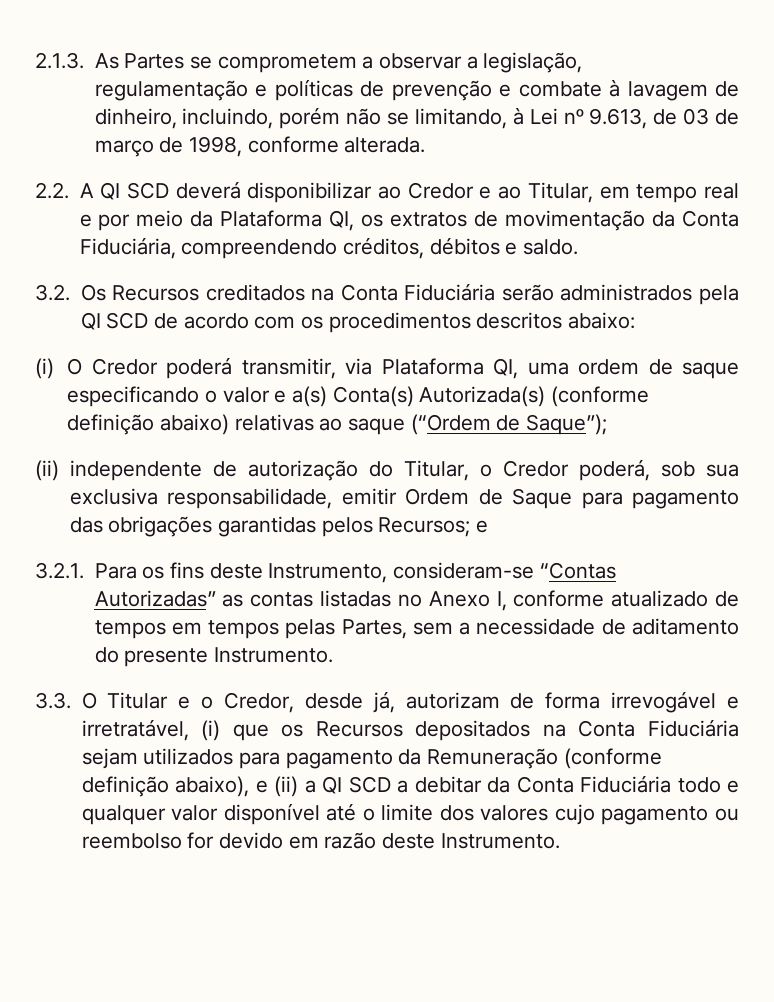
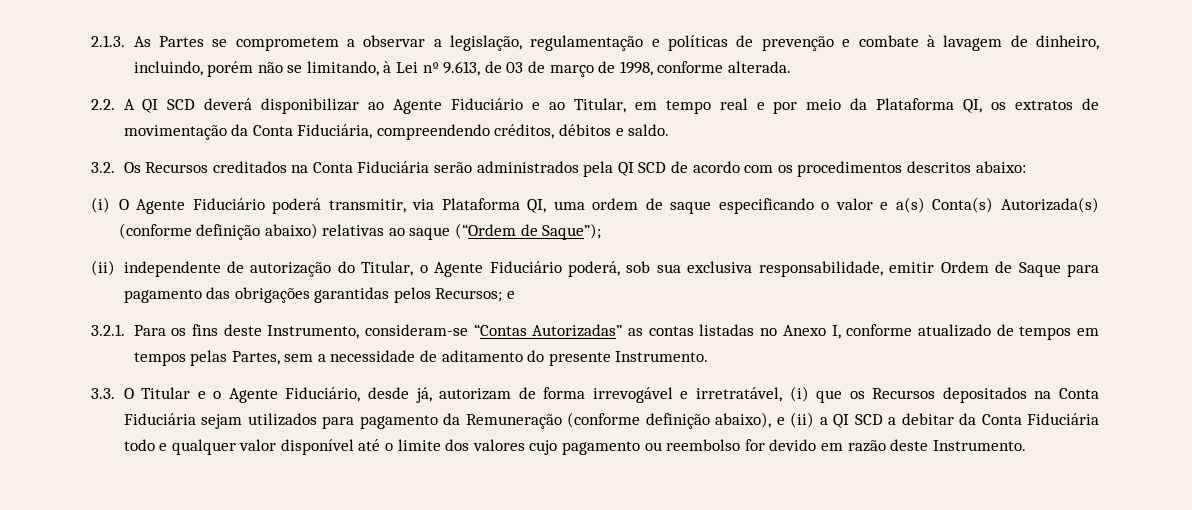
- 2.2. A QI SCD deverá disponibilizar ao Credor e ao Titular, em tempo real e por meio da Plataforma QI, os extratos de movimentação da Conta Fiduciária, compreendendo créditos, débitos e saldo.
+ 2.2. A QI SCD deverá disponibilizar ao Agente Fiduciário e ao Titular, em tempo real e por meio da Plataforma QI, os extratos de movimentação da Conta Fiduciária, compreendendo créditos, débitos e saldo.
- (i) O Credor poderá transmitir, via Plataforma QI, uma ordem de saque especificando o valor e a(s) Conta(s) Autorizada(s) (conforme definição abaixo) relativas ao saque (“Ordem de Saque”);
+ (i) O Agente Fiduciário poderá transmitir, via Plataforma QI, uma ordem de saque especificando o valor e a(s) Conta(s) Autorizada(s) (conforme definição abaixo) relativas ao saque (“Ordem de Saque”);
- (ii) independente de autorização do Titular, o Credor poderá, sob sua exclusiva responsabilidade, emitir Ordem de Saque para pagamento das obrigações garantidas pelos Recursos; e
+ (ii) independente de autorização do Titular, o Agente Fiduciário poderá, sob sua exclusiva responsabilidade, emitir Ordem de Saque para pagamento das obrigações garantidas pelos Recursos; e
- 3.3. O Titular e o Credor, desde já, autorizam de forma irrevogável e irretratável, (i) que os Recursos depositados na Conta Fiduciária sejam utilizados para pagamento da Remuneração (conforme definição abaixo), e (ii) a QI SCD a debitar da Conta Fiduciária todo e qualquer valor disponível até o limite dos valores cujo pagamento ou reembolso for devido em razão deste Instrumento.
+ 3.3. O Titular e o Agente Fiduciário, desde já, autorizam de forma irrevogável e irretratável, (i) que os Recursos depositados na Conta Fiduciária sejam utilizados para pagamento da Remuneração (conforme definição abaixo), e (ii) a QI SCD a debitar da Conta Fiduciária todo e qualquer valor disponível até o limite dos valores cujo pagamento ou reembolso for devido em razão deste Instrumento.

